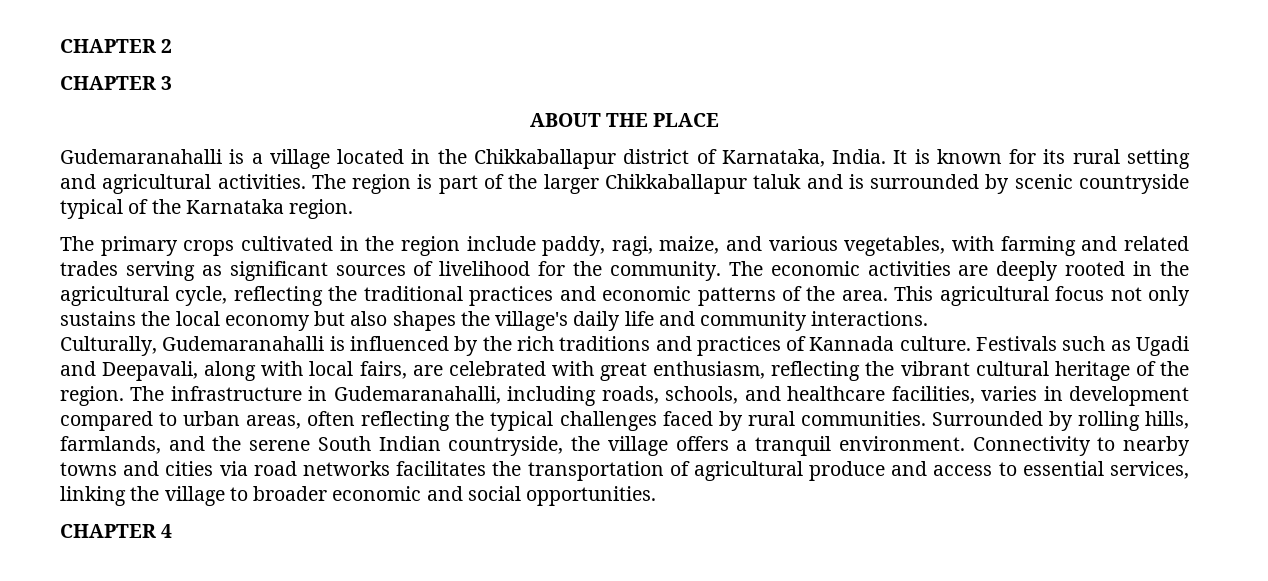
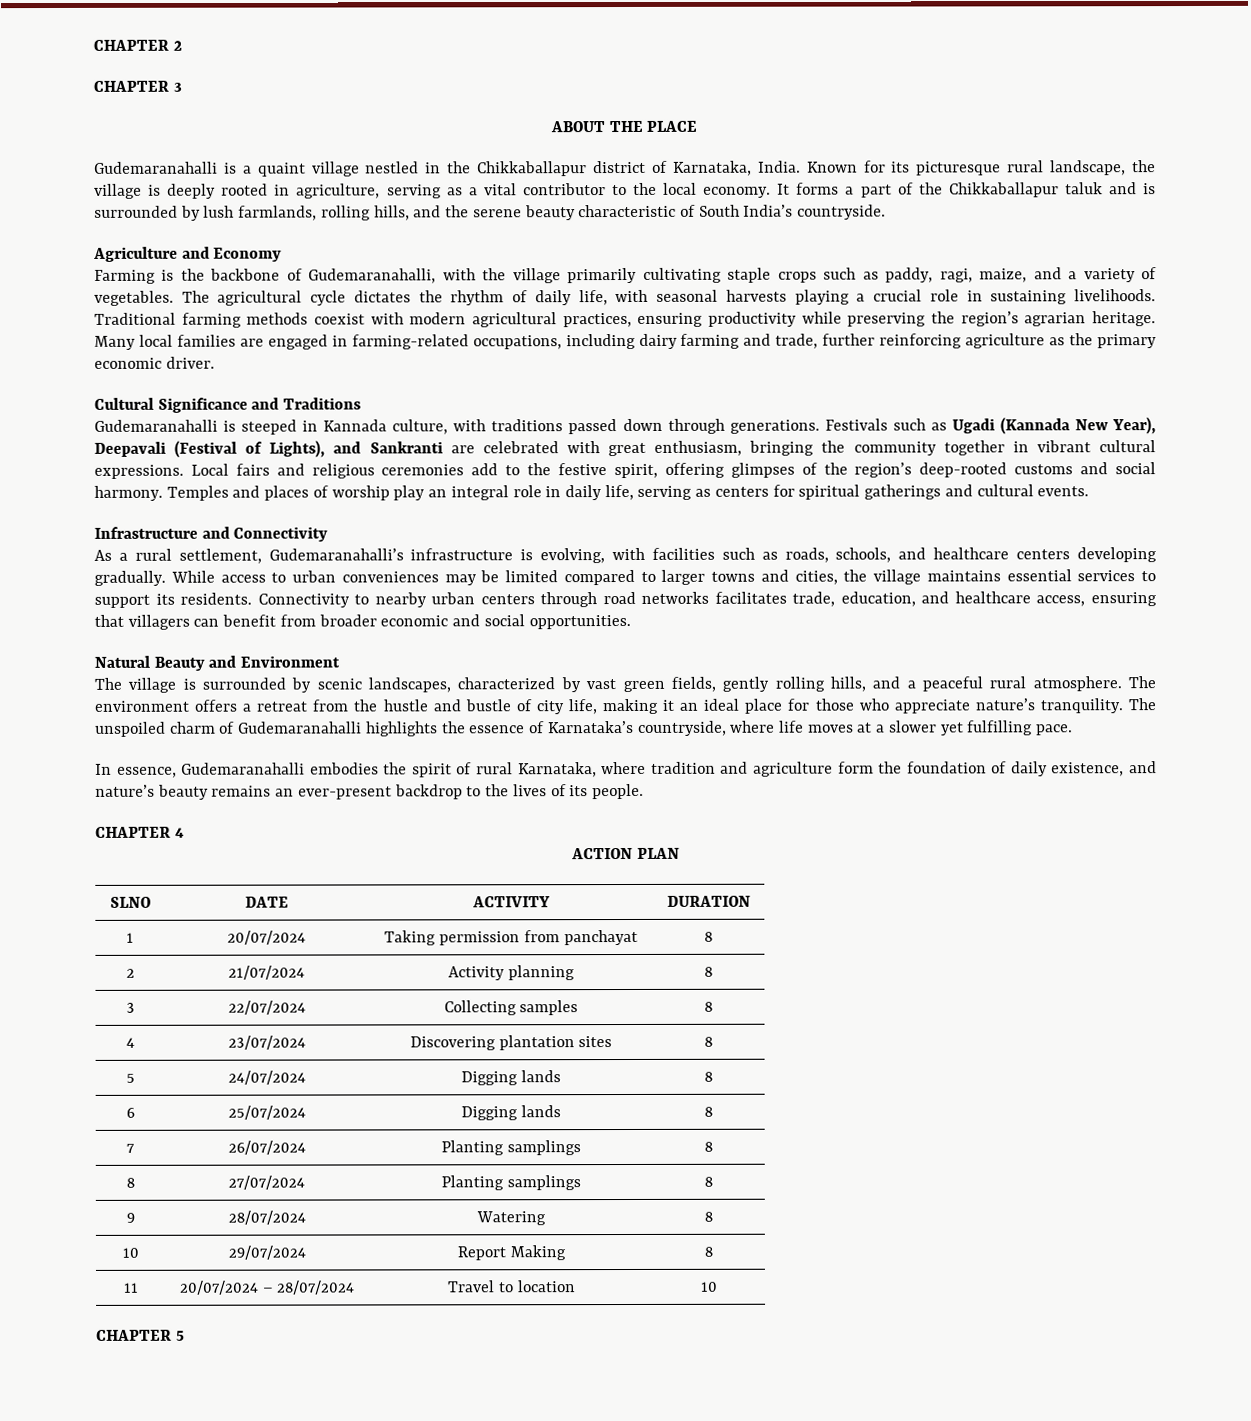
- Gudemaranahalli is a village located in the Chikkaballapur district of Karnataka, India.
+ Gudemaranahalli is a quaint village nestled in the Chikkaballapur district of Karnataka, India.
- It is known for its rural setting and agricultural activities. The region is part of the larger Chikkaballapur taluk and is surrounded by scenic countryside typical of the Karnataka region.
- The primary crops cultivated in the region include paddy, ragi, maize, and various vegetables, with farming and related trades serving as significant sources of livelihood for the community. The economic activities are deeply rooted in the agricultural cycle, reflecting the traditional practices and economic patterns of the area. This agricultural focus not only sustains the local economy but also shapes the village's daily life and community interactions.
- Culturally, Gudemaranahalli is influenced by the rich traditions and practices of Kannada culture. Festivals such as Ugadi and Deepavali, along with local fairs, are celebrated with great enthusiasm, reflecting the vibrant cultural heritage of the region. The infrastructure in Gudemaranahalli, including roads, schools, and healthcare facilities, varies in development compared to urban areas, often reflecting the typical challenges faced by rural communities. Surrounded by rolling hills, farmlands, and the serene South Indian countryside, the village offers a tranquil environment. Connectivity to nearby towns and cities via road networks facilitates the transportation of agricultural produce and access to essential services, linking the village to broader economic and social opportunities.
+ Known for its picturesque rural landscape, the village is deeply rooted in agriculture, serving as a vital contributor to the local economy. It forms a part of the Chikkaballapur taluk and is surrounded by lush farmlands, rolling hills, and the serene beauty characteristic of South India’s countryside.
+ Agriculture and Economy
+ Farming is the backbone of Gudemaranahalli, with the village primarily cultivating staple crops such as paddy, ragi, maize, and a variety of vegetables. The agricultural cycle dictates the rhythm of daily life, with seasonal harvests playing a crucial role in sustaining livelihoods. Traditional farming methods coexist with modern agricultural practices, ensuring productivity while preserving the region’s agrarian heritage. Many local families are engaged in farming-related occupations, including dairy farming and trade, further reinforcing agriculture as the primary economic driver.
+ Cultural Significance and Traditions
+ Gudemaranahalli is steeped in Kannada culture, with traditions passed down through generations. Festivals such as Ugadi (Kannada New Year), Deepavali (Festival of Lights), and Sankranti are celebrated with great enthusiasm, bringing the community together in vibrant cultural expressions. Local fairs and religious ceremonies add to the festive spirit, offering glimpses of the region’s deep-rooted customs and social harmony. Temples and places of worship play an integral role in daily life, serving as centers for spiritual gatherings and cultural events.
+ Infrastructure and Connectivity
+ As a rural settlement, Gudemaranahalli’s infrastructure is evolving, with facilities such as roads, schools, and healthcare centers developing gradually. While access to urban conveniences may be limited compared to larger towns and cities, the village maintains essential services to support its residents. Connectivity to nearby urban centers through road networks facilitates trade, education, and healthcare access, ensuring that villagers can benefit from broader economic and social opportunities.
+ Natural Beauty and Environment
+ The village is surrounded by scenic landscapes, characterized by vast green fields, gently rolling hills, and a peaceful rural atmosphere. The environment offers a retreat from the hustle and bustle of city life, making it an ideal place for those who appreciate nature’s tranquility. The unspoiled charm of Gudemaranahalli highlights the essence of Karnataka’s countryside, where life moves at a slower yet fulfilling pace.
+ In essence, Gudemaranahalli embodies the spirit of rural Karnataka, where tradition and agriculture form the foundation of daily existence, and nature’s beauty remains an ever-present backdrop to the lives of its people.
  CHAPTER 4
+ ACTION PLAN
+ SLNO | DATE | ACTIVITY | DURATION
+ 1 | 20/07/2024 | Taking permission from panchayat | 8
+ 2 | 21/07/2024 | Activity planning | 8
+ 3 | 22/07/2024 | Collecting samples | 8
+ 4 | 23/07/2024 | Discovering plantation sites | 8
+ 5 | 24/07/2024 | Digging lands | 8
+ 6 | 25/07/2024 | Digging lands | 8
+ 7 | 26/07/2024 | Planting samplings | 8
+ 8 | 27/07/2024 | Planting samplings | 8
+ 9 | 28/07/2024 | Watering | 8
+ 10 | 29/07/2024 | Report Making | 8
+ 11 | 20/07/2024 – 28/07/2024 | Travel to location | 10
+ CHAPTER 5

